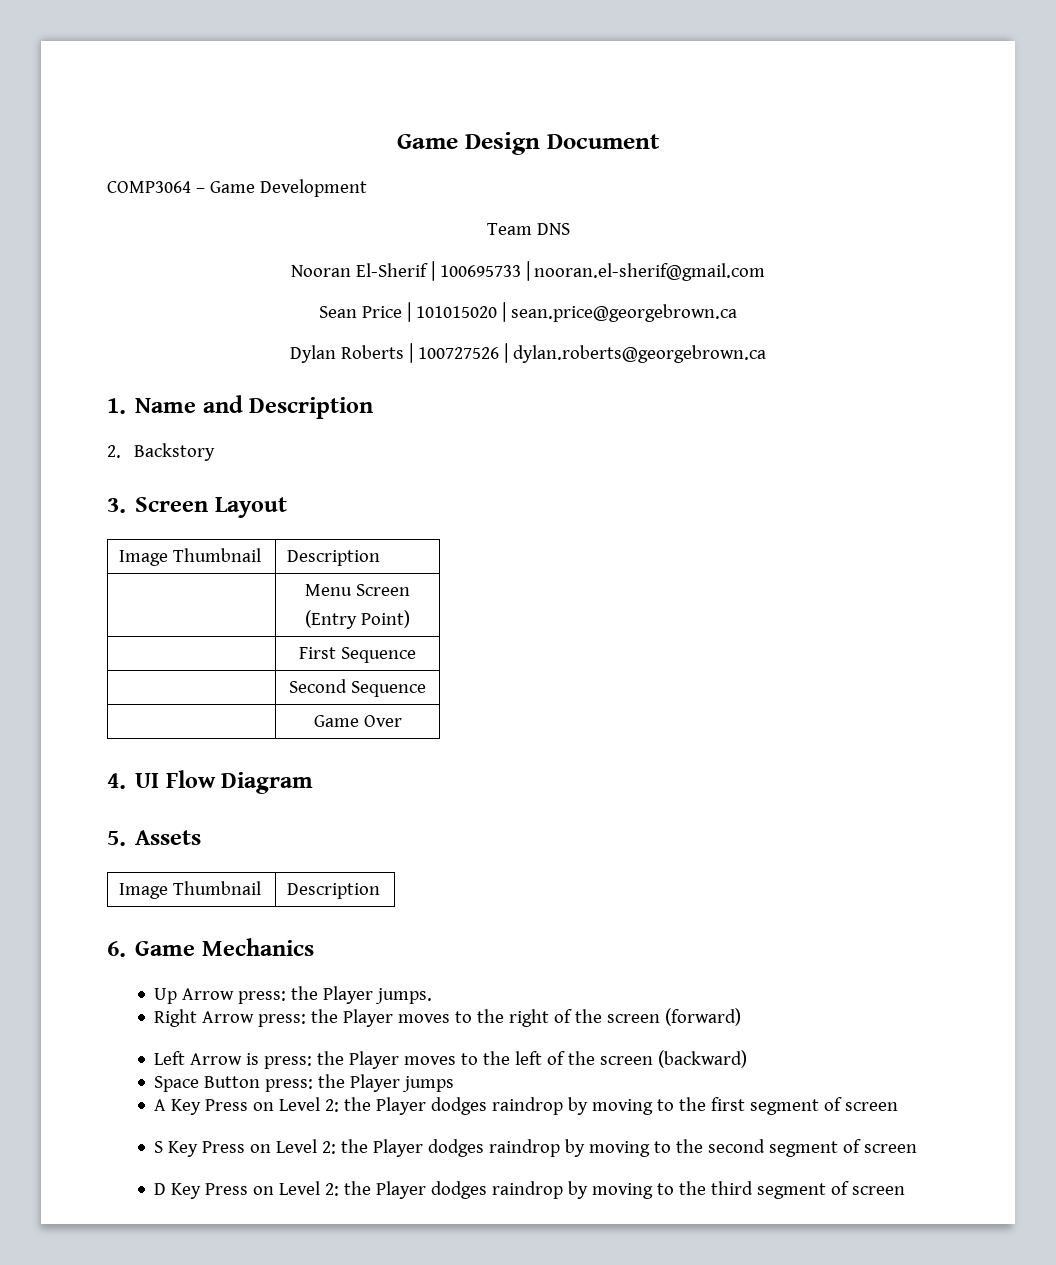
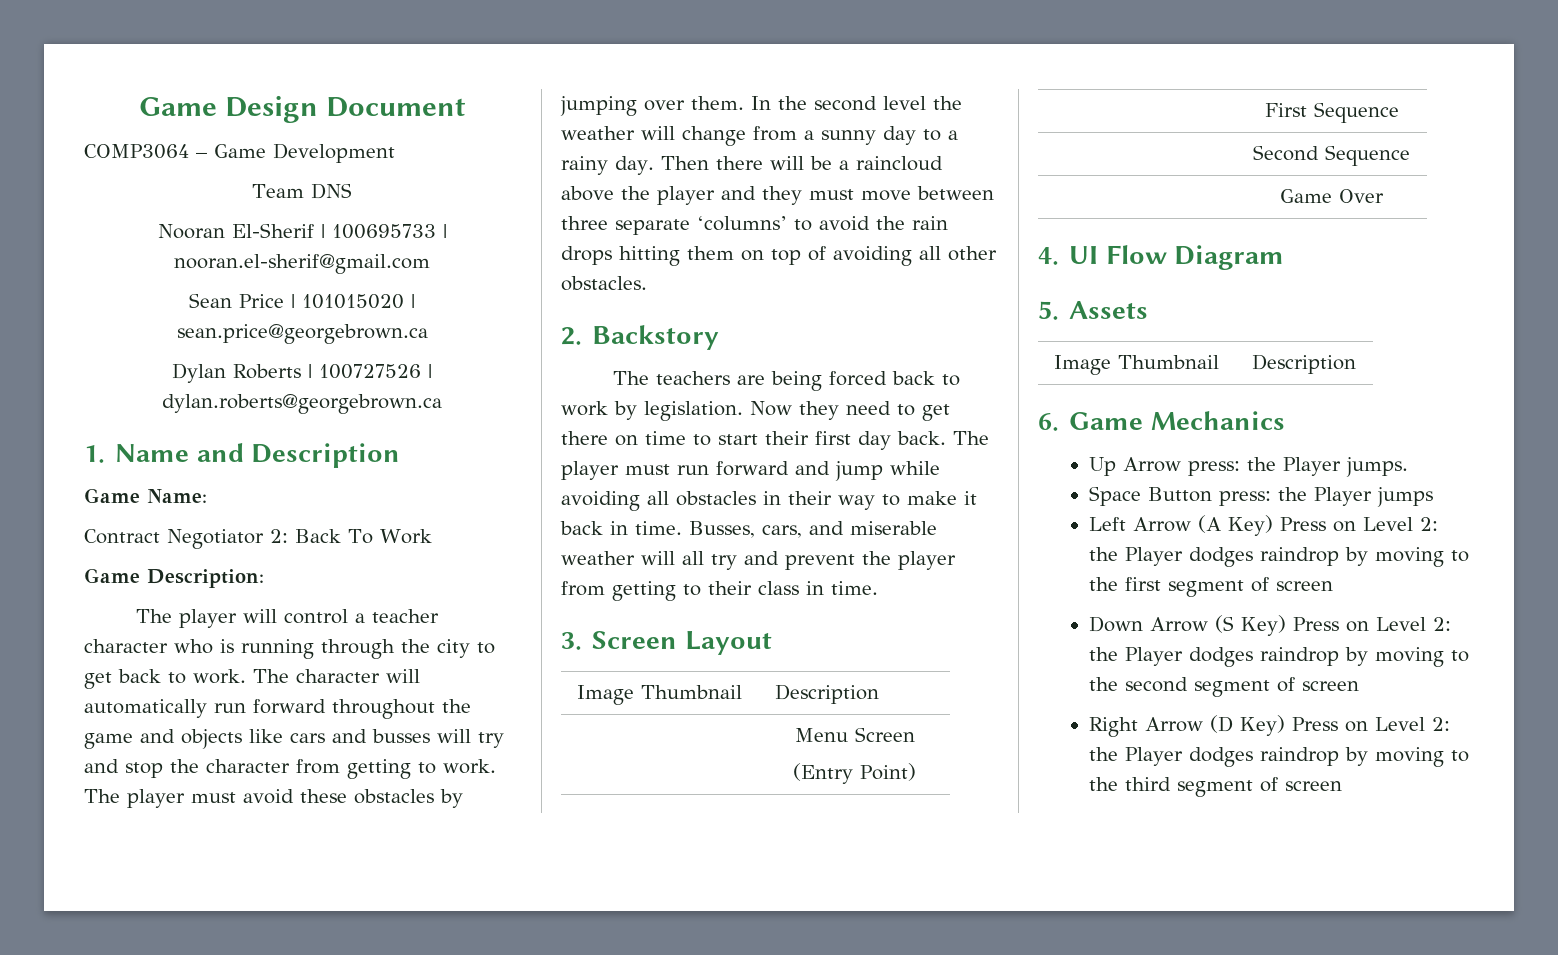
+ Game Name:
+ Contract Negotiator 2: Back To Work
+ Game Description:
+ The player will control a teacher character who is running through the city to get back to work. The character will automatically run forward throughout the game and objects like cars and busses will try and stop the character from getting to work. The player must avoid these obstacles by jumping over them. In the second level the weather will change from a sunny day to a rainy day. Then there will be a raincloud above the player and they must move between three separate ‘columns’ to avoid the rain drops hitting them on top of avoiding all other obstacles.
  2. Backstory
+ The teachers are being forced back to work by legislation. Now they need to get there on time to start their first day back. The player must run forward and jump while avoiding all obstacles in their way to make it back in time. Busses, cars, and miserable weather will all try and prevent the player from getting to their class in time.
- Right Arrow press: the Player moves to the right of the screen (forward)
- Left Arrow is press: the Player moves to the left of the screen (backward)
- A Key Press on Level 2: the Player dodges raindrop by moving to the first segment of screen
+ Left Arrow (A Key) Press on Level 2: the Player dodges raindrop by moving to the first segment of screen
- S Key Press on Level 2: the Player dodges raindrop by moving to the second segment of screen
+ Down Arrow (S Key) Press on Level 2: the Player dodges raindrop by moving to the second segment of screen
- D Key Press on Level 2: the Player dodges raindrop by moving to the third segment of screen
+ Right Arrow (D Key) Press on Level 2: the Player dodges raindrop by moving to the third segment of screen

